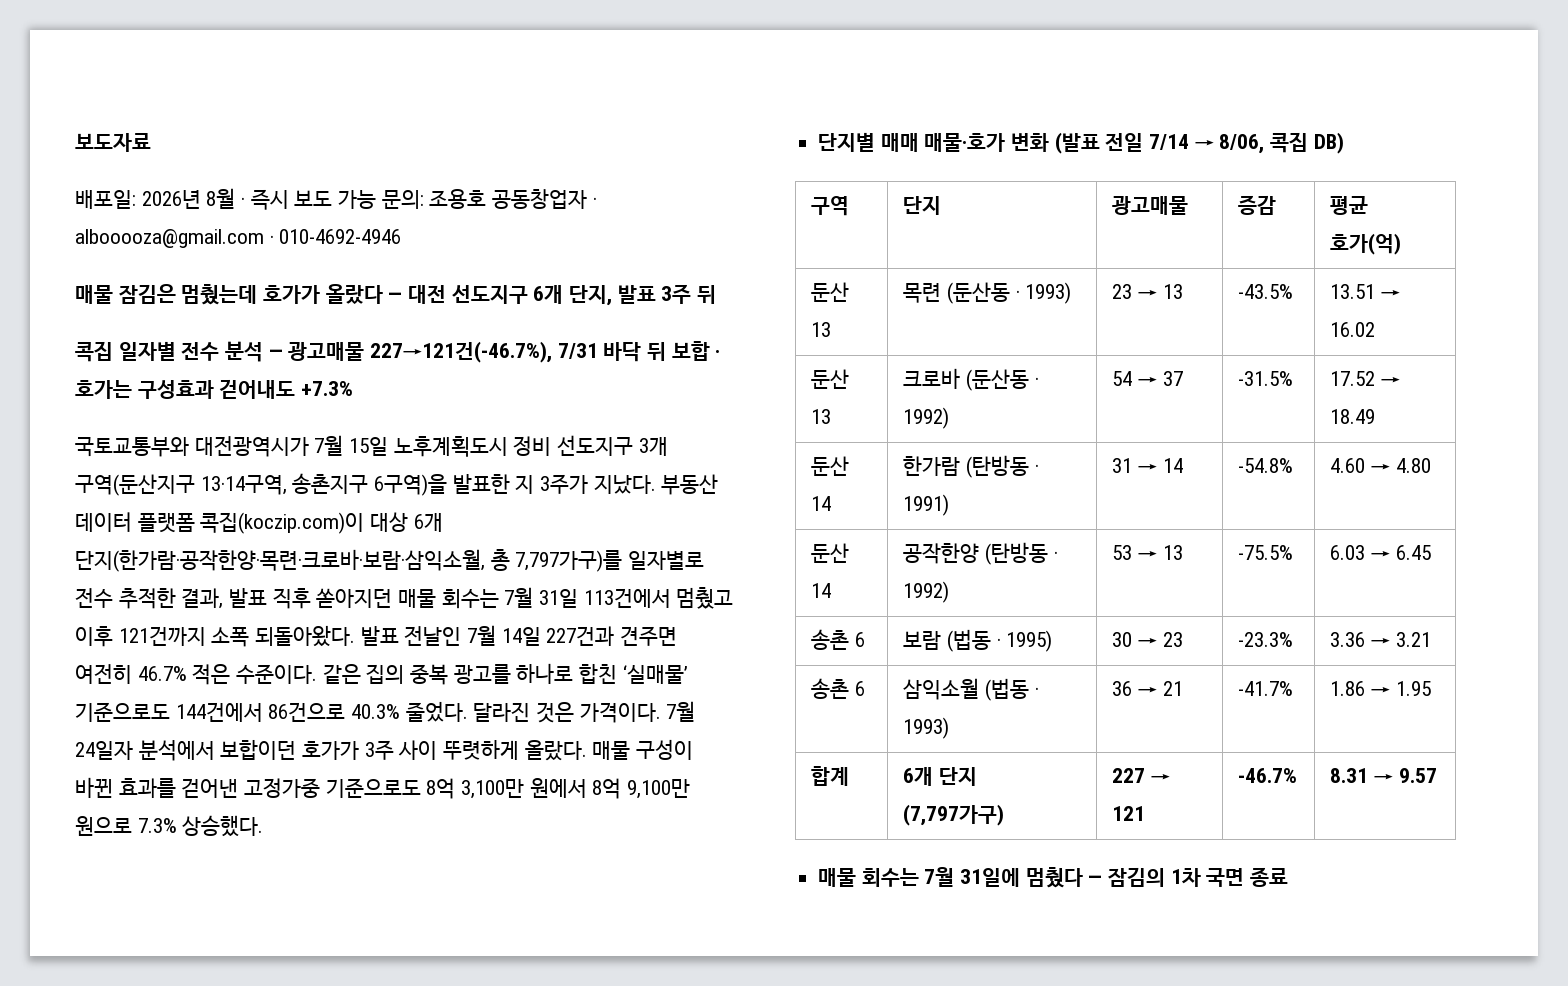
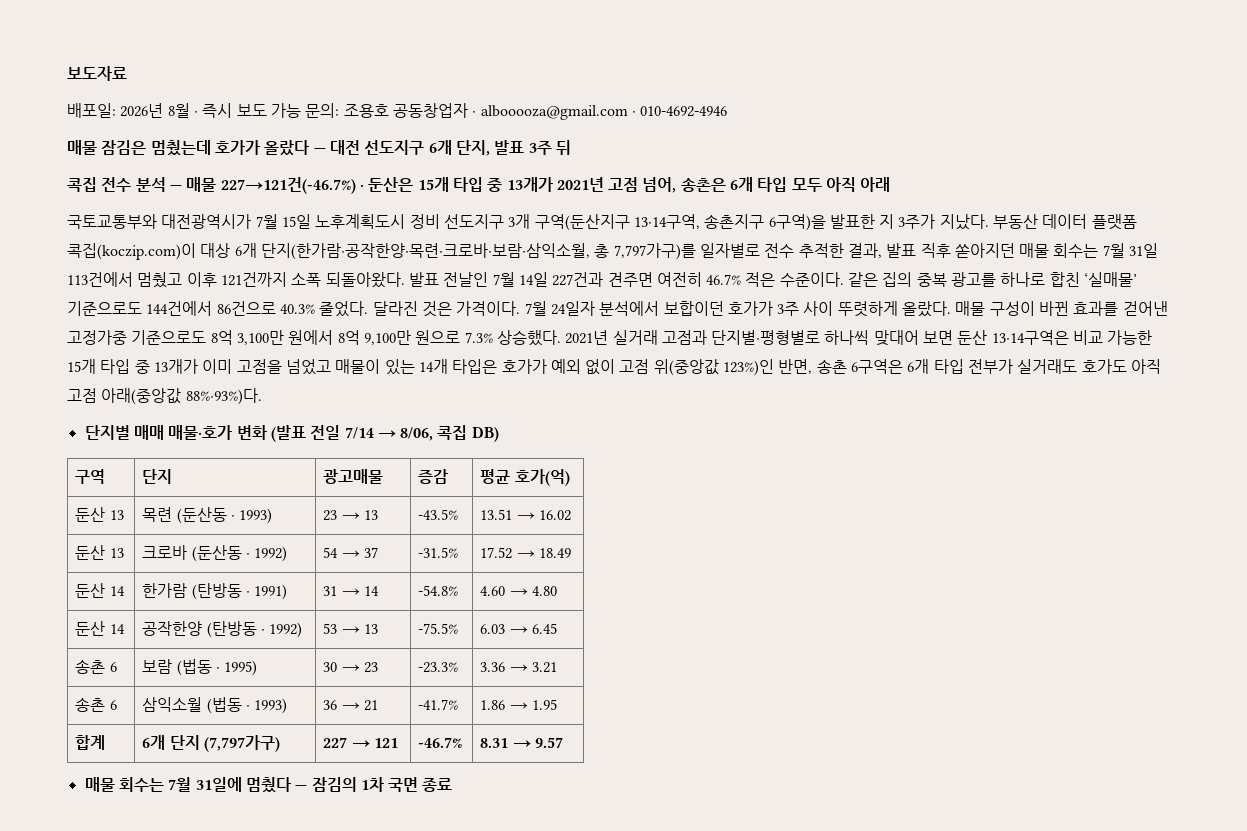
- 콕집 일자별 전수 분석 — 광고매물 227→121건(-46.7%), 7/31 바닥 뒤 보합 · 호가는 구성효과 걷어내도 +7.3%
+ 콕집 전수 분석 — 매물 227→121건(-46.7%) · 둔산은 15개 타입 중 13개가 2021년 고점 넘어, 송촌은 6개 타입 모두 아직 아래
+ 2021년 실거래 고점과 단지별·평형별로 하나씩 맞대어 보면 둔산 13·14구역은 비교 가능한 15개 타입 중 13개가 이미 고점을 넘었고 매물이 있는 14개 타입은 호가가 예외 없이 고점 위(중앙값 123%)인 반면, 송촌 6구역은 6개 타입 전부가 실거래도 호가도 아직 고점 아래(중앙값 88%·93%)다.

